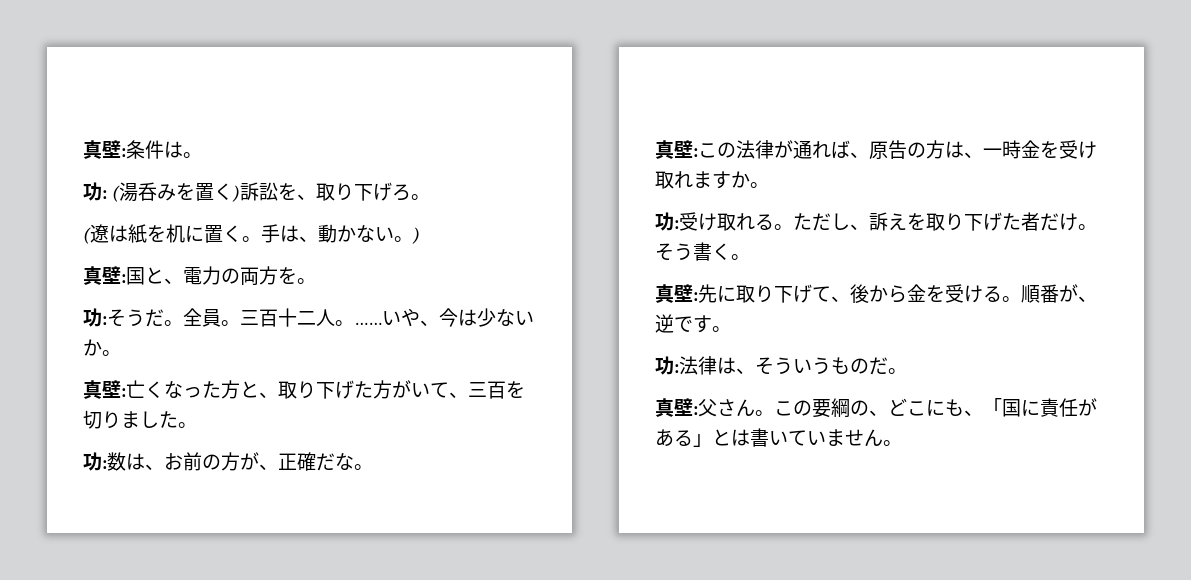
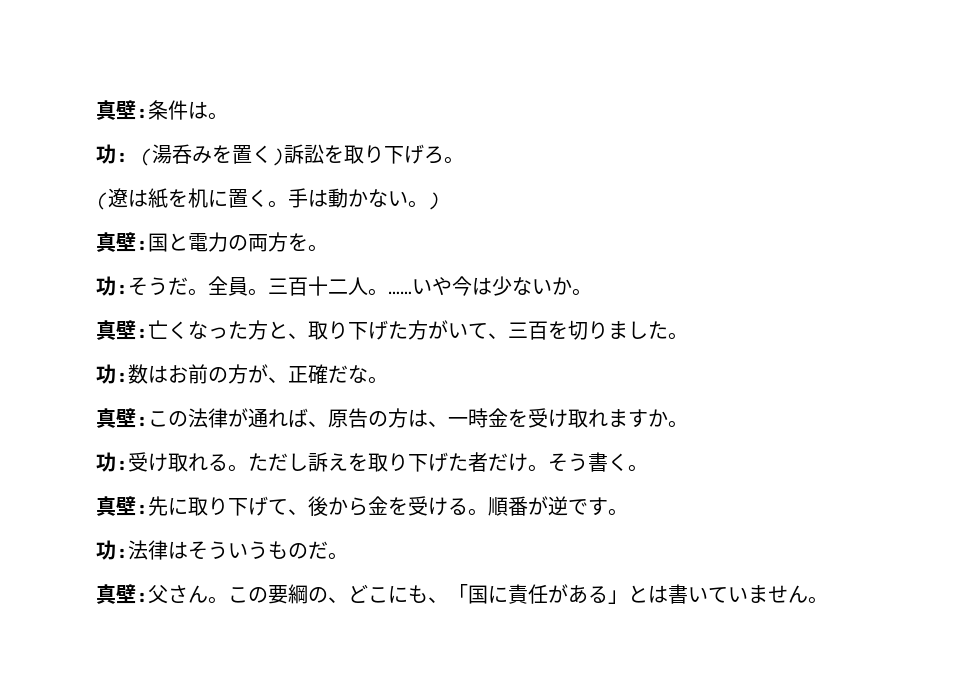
- 功: (湯呑みを置く)訴訟を、取り下げろ。
+ 功: (湯呑みを置く)訴訟を取り下げろ。
- 手は、動かない。)
+ 手は動かない。)
- 真壁:国と、電力の両方を。
+ 真壁:国と電力の両方を。
- いや、今は少ないか。
+ いや今は少ないか。
- 功:数は、お前の方が、正確だな。
+ 功:数はお前の方が、正確だな。
- ただし、訴えを取り下げた者だけ。
+ ただし訴えを取り下げた者だけ。
- 順番が、逆です。
+ 順番が逆です。
- 功:法律は、そういうものだ。
+ 功:法律はそういうものだ。

